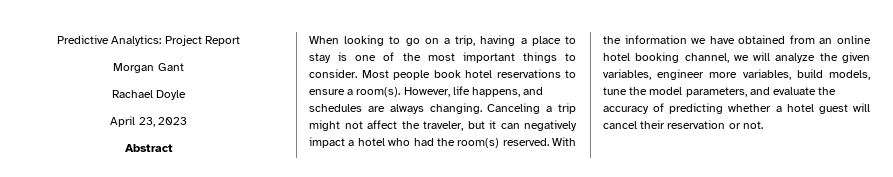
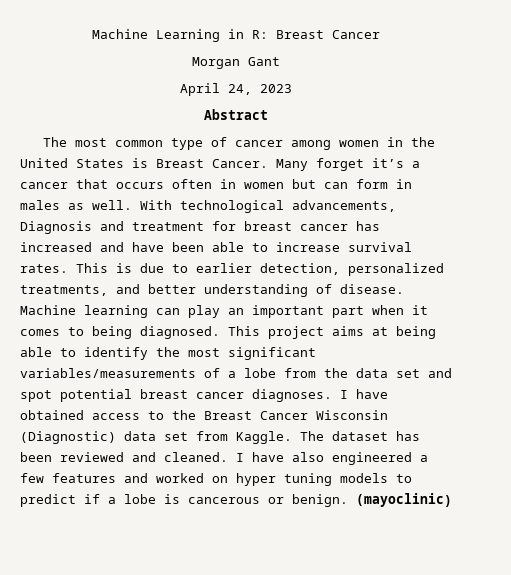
- Predictive Analytics: Project Report
+ Machine Learning in R: Breast Cancer
- Rachael Doyle
- April 23, 2023
+ April 24, 2023
- When looking to go on a trip, having a place to stay is one of the most important things to consider. Most people book hotel reservations to ensure a room(s). However, life happens, and schedules are always changing. Canceling a trip might not affect the traveler, but it can negatively impact a hotel who had the room(s) reserved. With the information we have obtained from an online hotel booking channel, we will analyze the given variables, engineer more variables, build models, tune the model parameters, and evaluate the accuracy of predicting whether a hotel guest will cancel their reservation or not.
+ The most common type of cancer among women in the United States is Breast Cancer. Many forget it’s a cancer that occurs often in women but can form in males as well. With technological advancements, Diagnosis and treatment for breast cancer has increased and have been able to increase survival rates. This is due to earlier detection, personalized treatments, and better understanding of disease. Machine learning can play an important part when it comes to being diagnosed. This project aims at being able to identify the most significant variables/measurements of a lobe from the data set and spot potential breast cancer diagnoses. I have obtained access to the Breast Cancer Wisconsin (Diagnostic) data set from Kaggle. The dataset has been reviewed and cleaned. I have also engineered a few features and worked on hyper tuning models to predict if a lobe is cancerous or benign. (mayoclinic)

